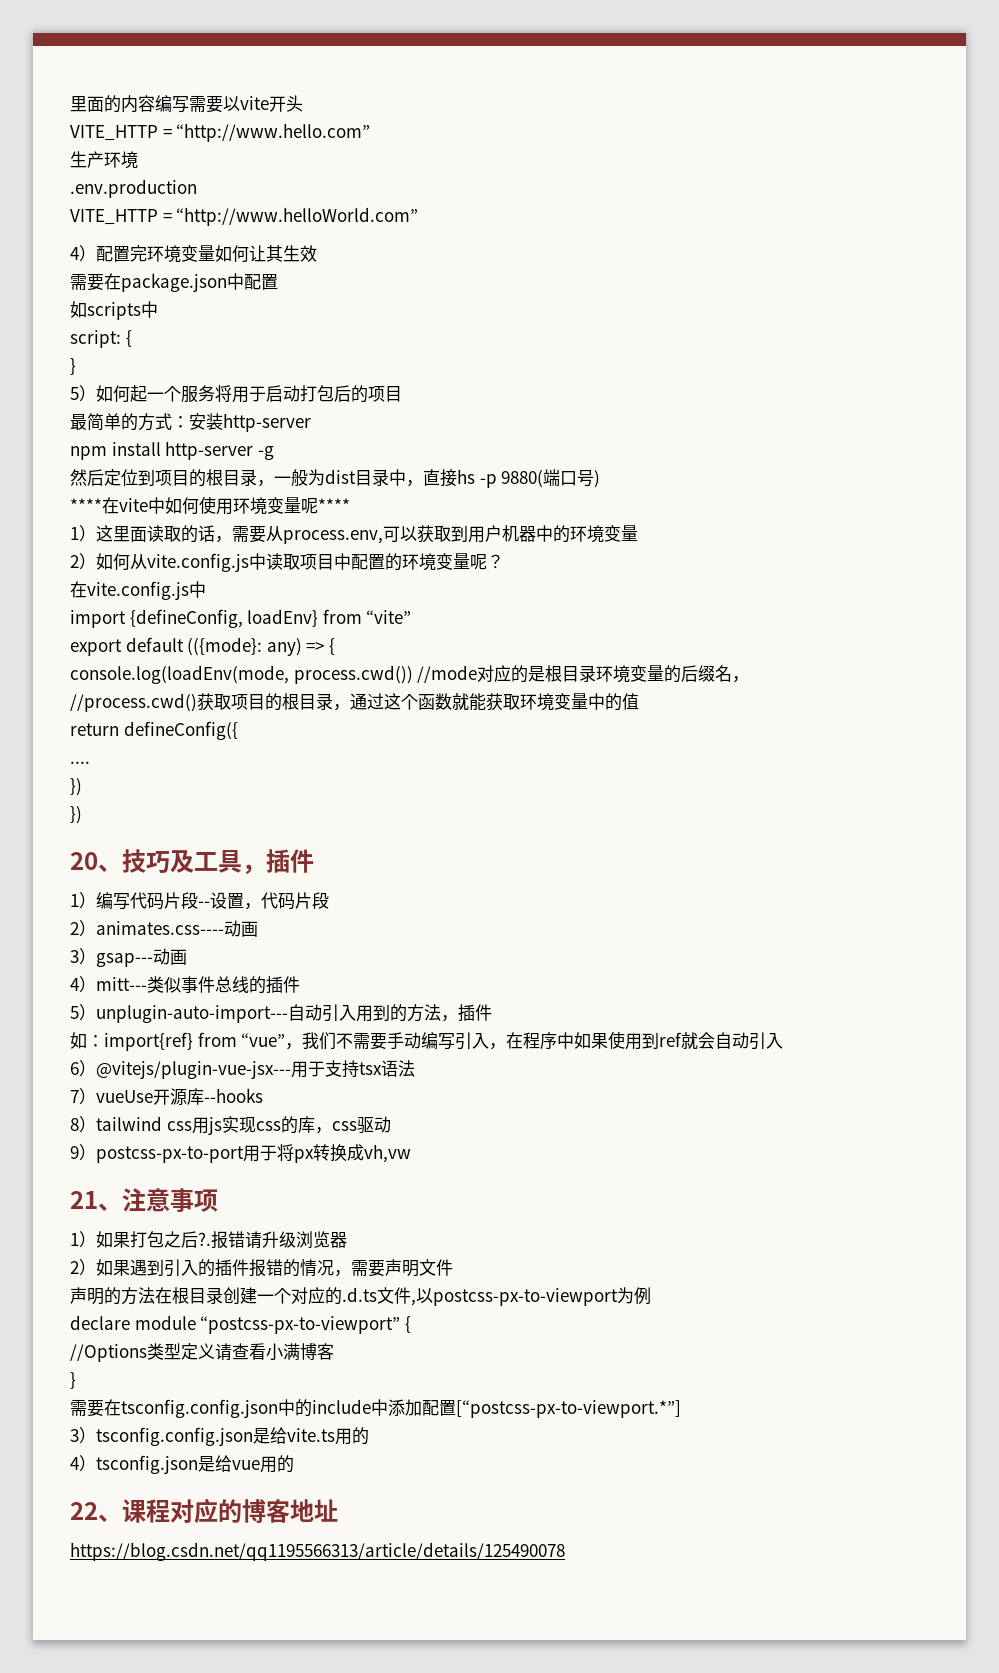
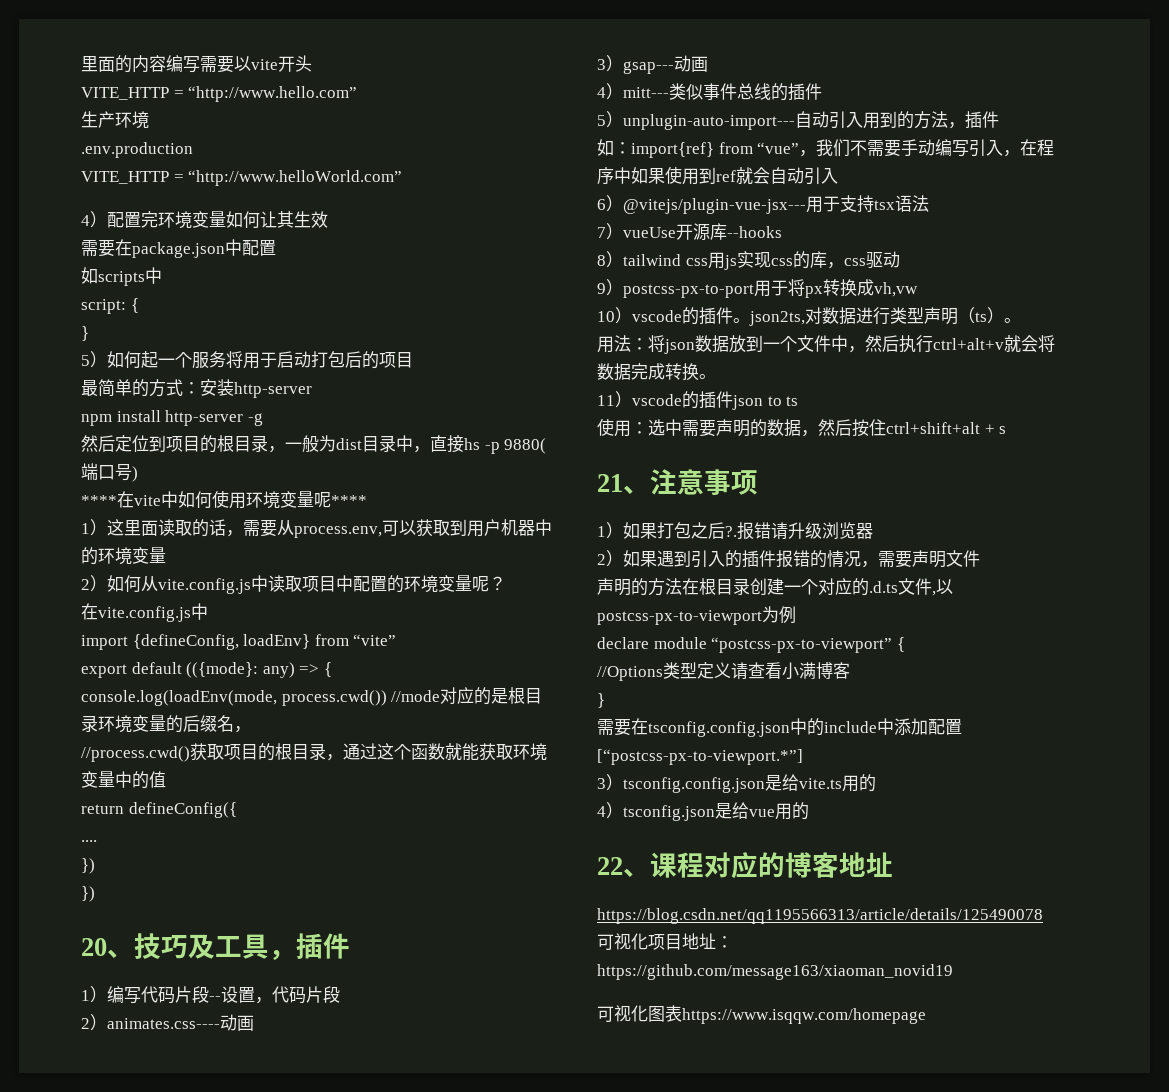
+ 10）vscode的插件。json2ts,对数据进行类型声明（ts）。
+ 用法：将json数据放到一个文件中，然后执行ctrl+alt+v就会将数据完成转换。
+ 11）vscode的插件json to ts
+ 使用：选中需要声明的数据，然后按住ctrl+shift+alt + s
+ 可视化项目地址：https://github.com/message163/xiaoman_novid19
+ 可视化图表https://www.isqqw.com/homepage

